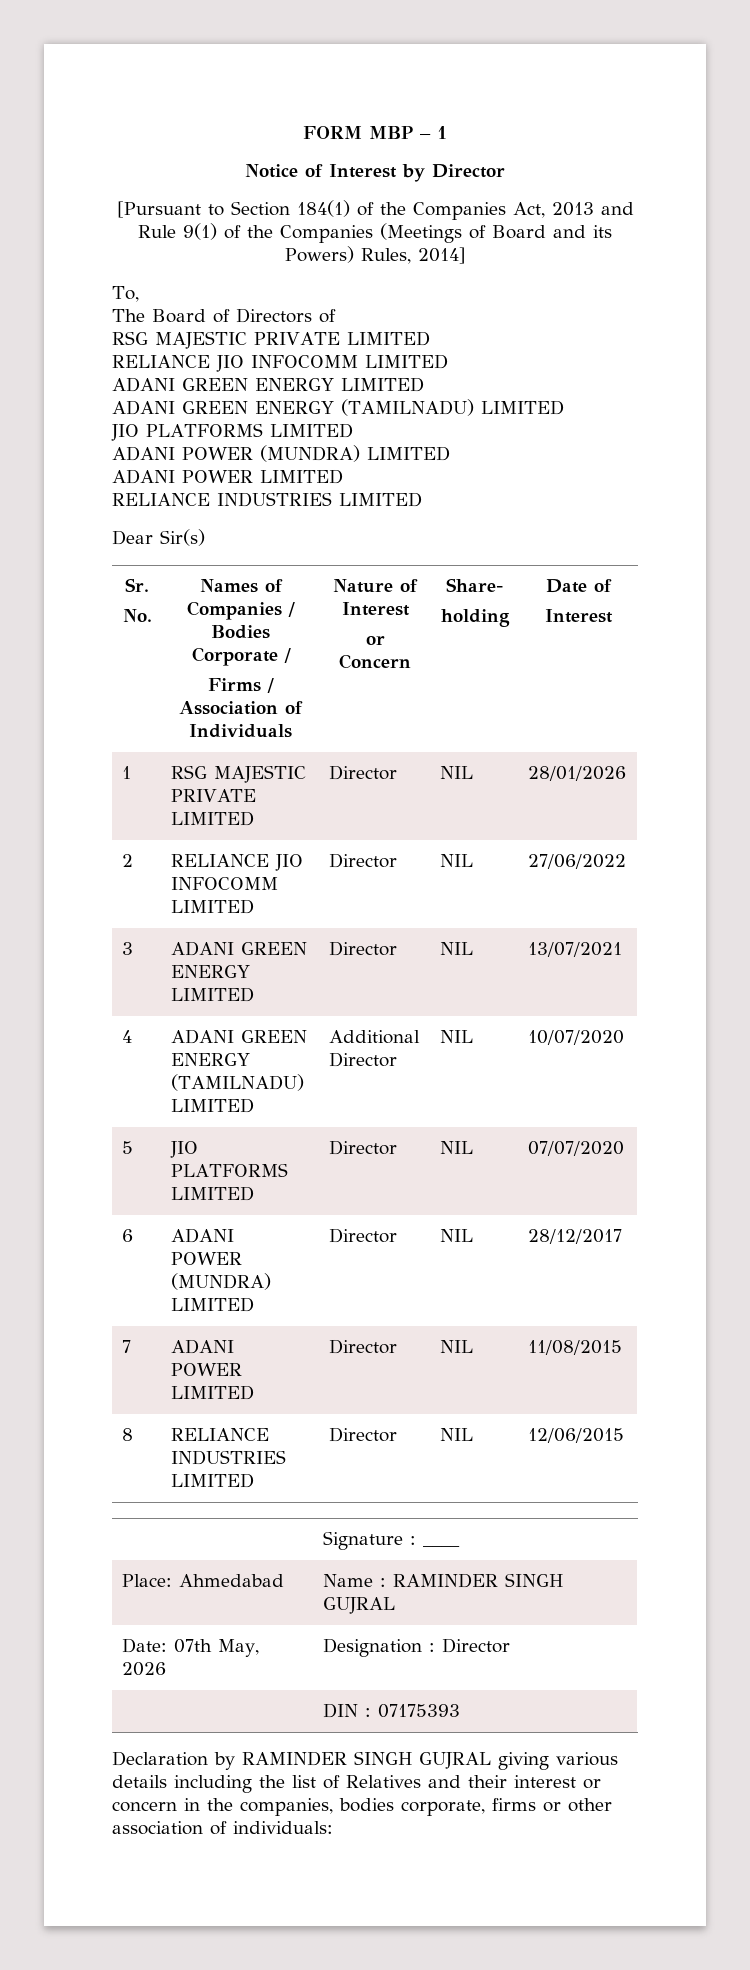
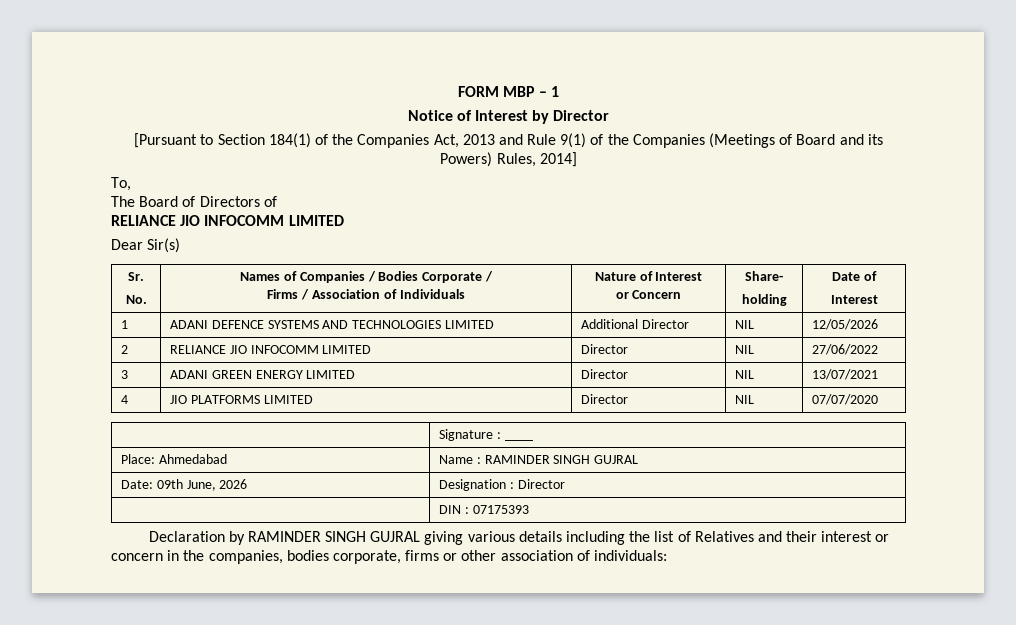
  The Board of Directors of
- RSG MAJESTIC PRIVATE LIMITED
  RELIANCE JIO INFOCOMM LIMITED
- ADANI GREEN ENERGY LIMITED
- ADANI GREEN ENERGY (TAMILNADU) LIMITED
- JIO PLATFORMS LIMITED
- ADANI POWER (MUNDRA) LIMITED
- ADANI POWER LIMITED
- RELIANCE INDUSTRIES LIMITED
- 1 | RSG MAJESTIC PRIVATE LIMITED | Director | NIL | 28/01/2026
+ 1 | ADANI DEFENCE SYSTEMS AND TECHNOLOGIES LIMITED | Additional Director | NIL | 12/05/2026
- 4 | ADANI GREEN ENERGY (TAMILNADU) LIMITED | Additional Director | NIL | 10/07/2020
- 5 | JIO PLATFORMS LIMITED | Director | NIL | 07/07/2020
+ 4 | JIO PLATFORMS LIMITED | Director | NIL | 07/07/2020
- 6 | ADANI POWER (MUNDRA) LIMITED | Director | NIL | 28/12/2017
- 7 | ADANI POWER LIMITED | Director | NIL | 11/08/2015
- 8 | RELIANCE INDUSTRIES LIMITED | Director | NIL | 12/06/2015
- Date: 07th May, 2026 | Designation : Director
+ Date: 09th June, 2026 | Designation : Director

